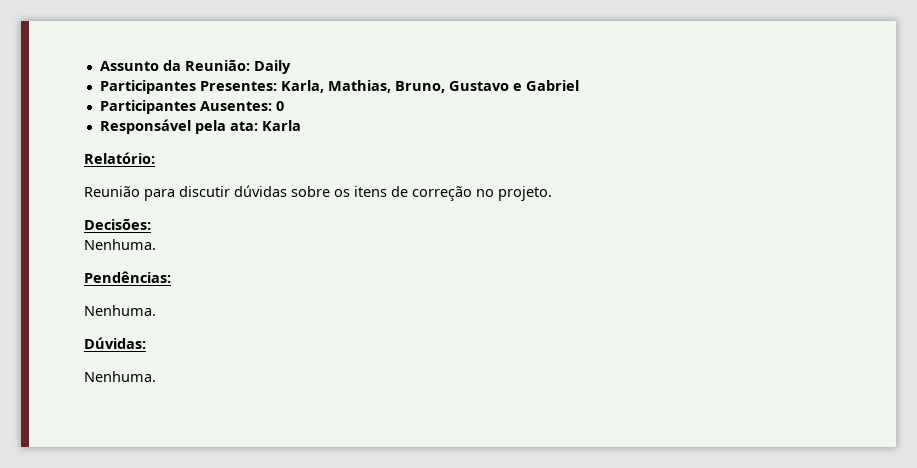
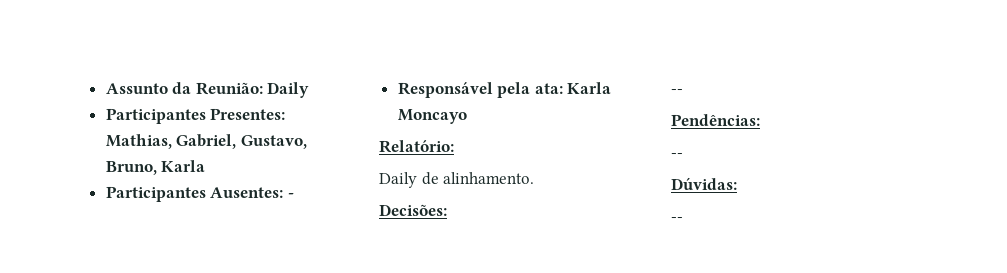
- Participantes Presentes: Karla, Mathias, Bruno, Gustavo e Gabriel
+ Participantes Presentes: Mathias, Gabriel, Gustavo, Bruno, Karla
- Participantes Ausentes: 0
+ Participantes Ausentes: -
- Responsável pela ata: Karla
+ Responsável pela ata: Karla Moncayo
- Reunião para discutir dúvidas sobre os itens de correção no projeto.
+ Daily de alinhamento.
  Decisões:
- Nenhuma.
+ --
  Pendências:
- Nenhuma.
+ --
  Dúvidas:
- Nenhuma.
+ --

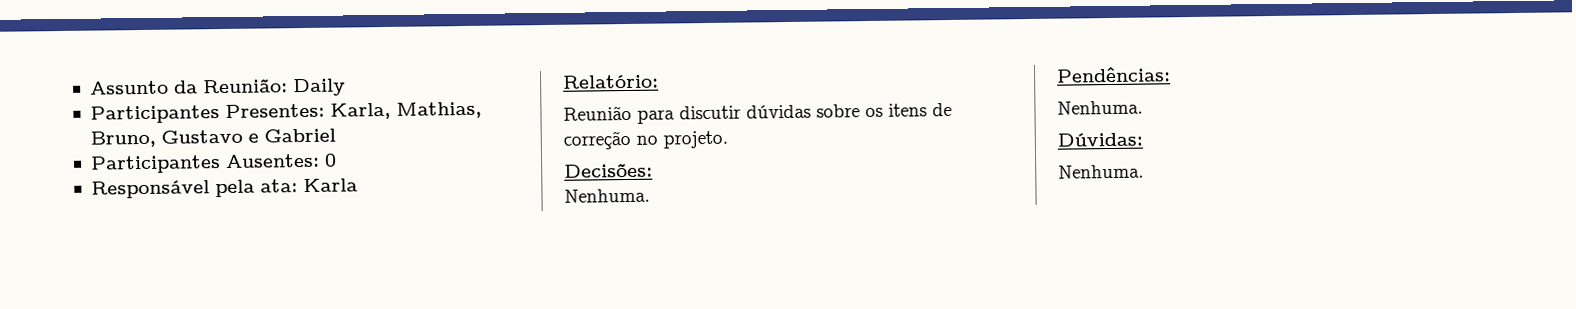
- Participantes Presentes: Mathias, Gabriel, Gustavo, Bruno, Karla
+ Participantes Presentes: Karla, Mathias, Bruno, Gustavo e Gabriel
- Participantes Ausentes: -
+ Participantes Ausentes: 0
- Responsável pela ata: Karla Moncayo
+ Responsável pela ata: Karla
- Daily de alinhamento.
+ Reunião para discutir dúvidas sobre os itens de correção no projeto.
  Decisões:
- --
+ Nenhuma.
  Pendências:
- --
+ Nenhuma.
  Dúvidas:
- --
+ Nenhuma.

